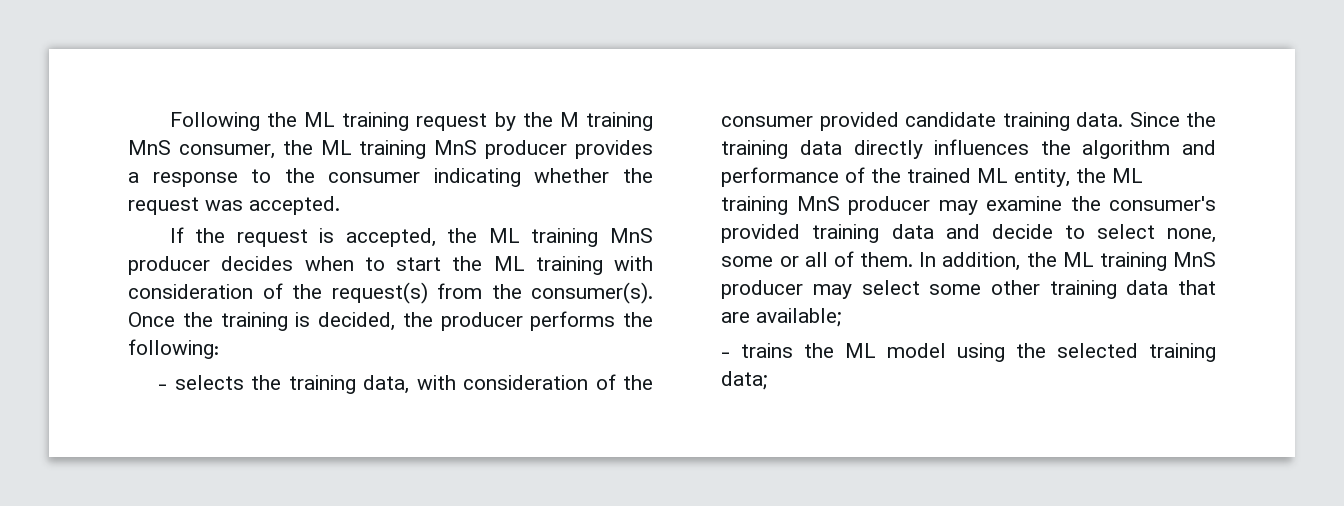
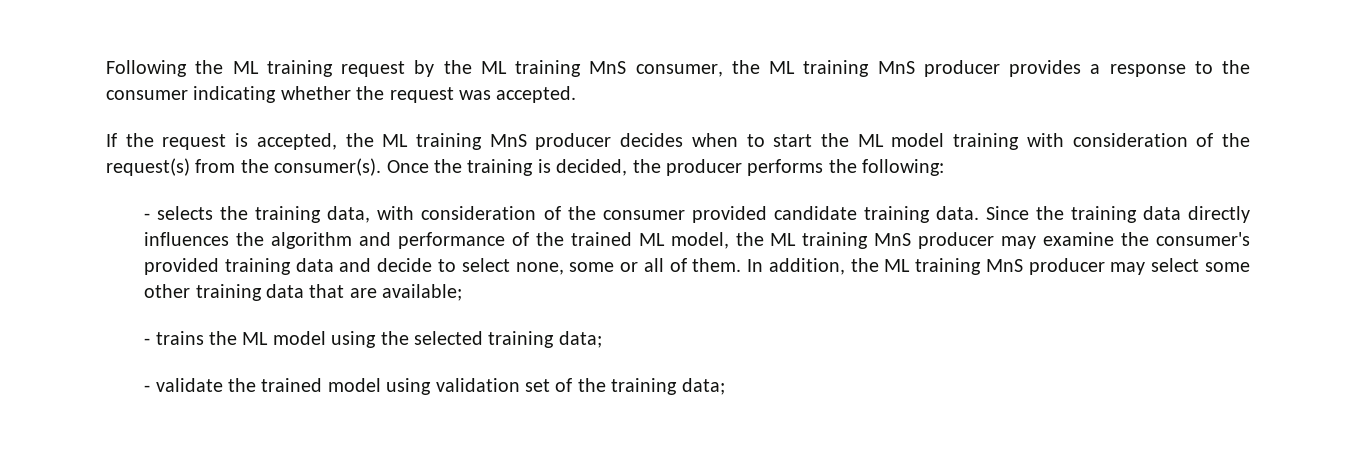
- Following the ML training request by the M training MnS consumer, the ML training MnS producer provides a response to the consumer indicating whether the request was accepted.
+ Following the ML training request by the ML training MnS consumer, the ML training MnS producer provides a response to the consumer indicating whether the request was accepted.
- If the request is accepted, the ML training MnS producer decides when to start the ML training with consideration of the request(s) from the consumer(s).
+ If the request is accepted, the ML training MnS producer decides when to start the ML model training with consideration of the request(s) from the consumer(s).
- Since the training data directly influences the algorithm and performance of the trained ML entity, the ML training MnS producer may examine the consumer's provided training data and decide to select none, some or all of them.
+ Since the training data directly influences the algorithm and performance of the trained ML model, the ML training MnS producer may examine the consumer's provided training data and decide to select none, some or all of them.
+ - validate the trained model using validation set of the training data;

